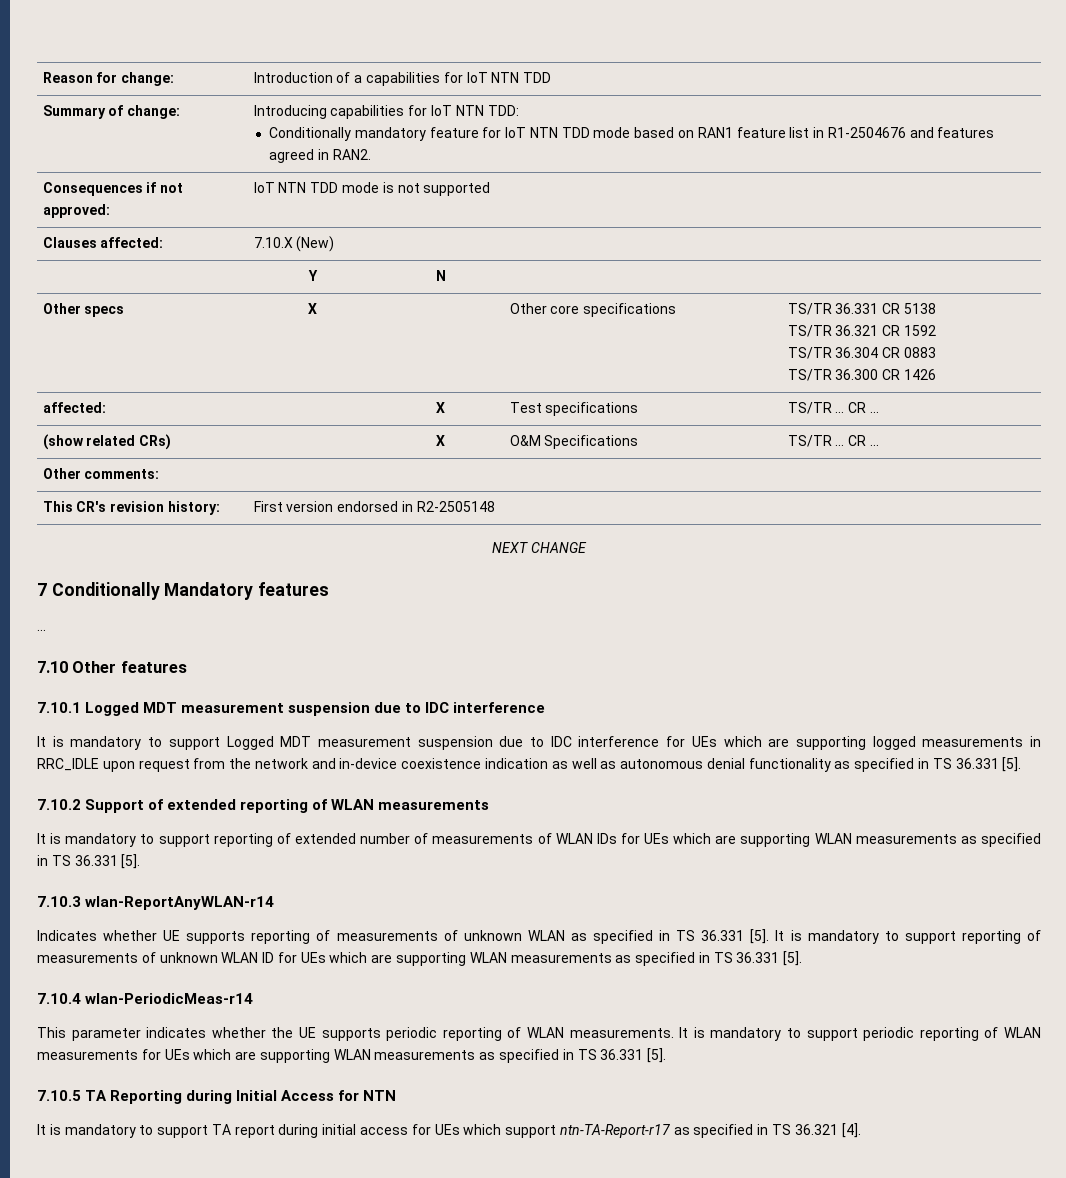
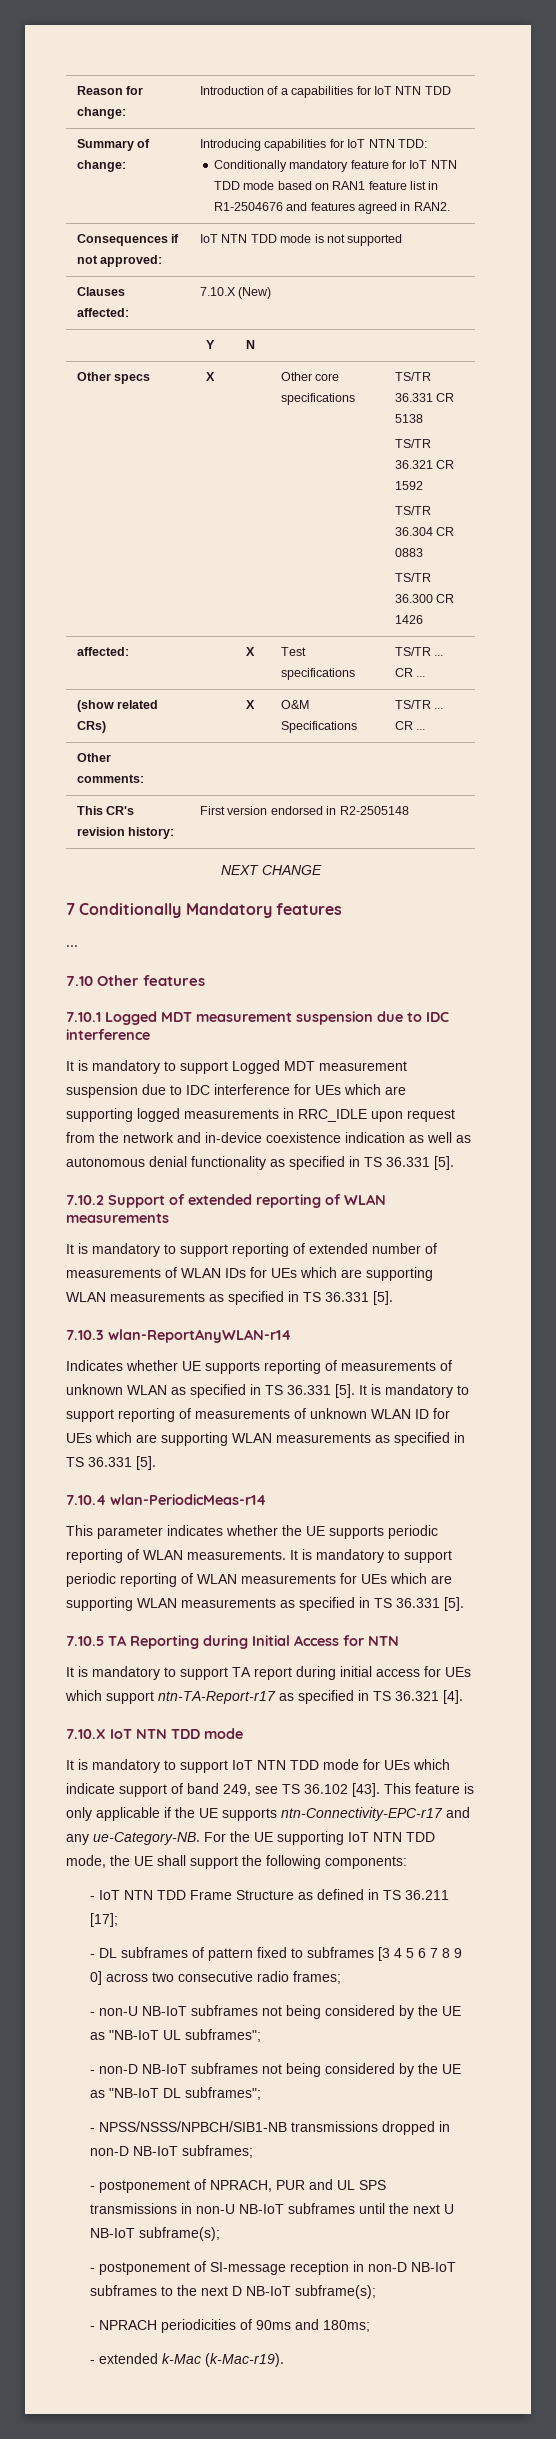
+ 7.10.X IoT NTN TDD mode
+ It is mandatory to support IoT NTN TDD mode for UEs which indicate support of band 249, see TS 36.102 [43]. This feature is only applicable if the UE supports ntn-Connectivity-EPC-r17 and any ue-Category-NB. For the UE supporting IoT NTN TDD mode, the UE shall support the following components:
+ - IoT NTN TDD Frame Structure as defined in TS 36.211 [17];
+ - DL subframes of pattern fixed to subframes [3 4 5 6 7 8 9 0] across two consecutive radio frames;
+ - non-U NB-IoT subframes not being considered by the UE as "NB-IoT UL subframes";
+ - non-D NB-IoT subframes not being considered by the UE as "NB-IoT DL subframes";
+ - NPSS/NSSS/NPBCH/SIB1-NB transmissions dropped in non-D NB-IoT subframes;
+ - postponement of NPRACH, PUR and UL SPS transmissions in non-U NB-IoT subframes until the next U NB-IoT subframe(s);
+ - postponement of SI-message reception in non-D NB-IoT subframes to the next D NB-IoT subframe(s);
+ - NPRACH periodicities of 90ms and 180ms;
+ - extended k-Mac (k-Mac-r19).

